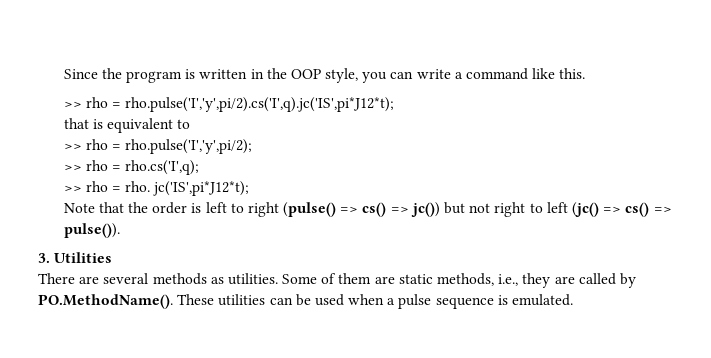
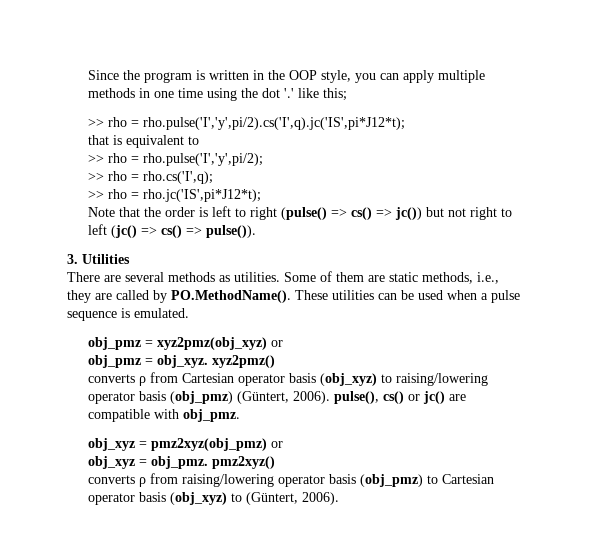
- Since the program is written in the OOP style, you can write a command like this.
+ Since the program is written in the OOP style, you can apply multiple methods in one time using the dot '.' like this;
- >> rho = rho. jc('IS',pi*J12*t);
+ >> rho = rho.jc('IS',pi*J12*t);
+ obj_pmz = xyz2pmz(obj_xyz) or
+ obj_pmz = obj_xyz. xyz2pmz()
+ converts ρ from Cartesian operator basis (obj_xyz) to raising/lowering operator basis (obj_pmz) (Güntert, 2006). pulse(), cs() or jc() are compatible with obj_pmz.
+ obj_xyz = pmz2xyz(obj_pmz) or
+ obj_xyz = obj_pmz. pmz2xyz()
+ converts ρ from raising/lowering operator basis (obj_pmz) to Cartesian operator basis (obj_xyz) to (Güntert, 2006).

